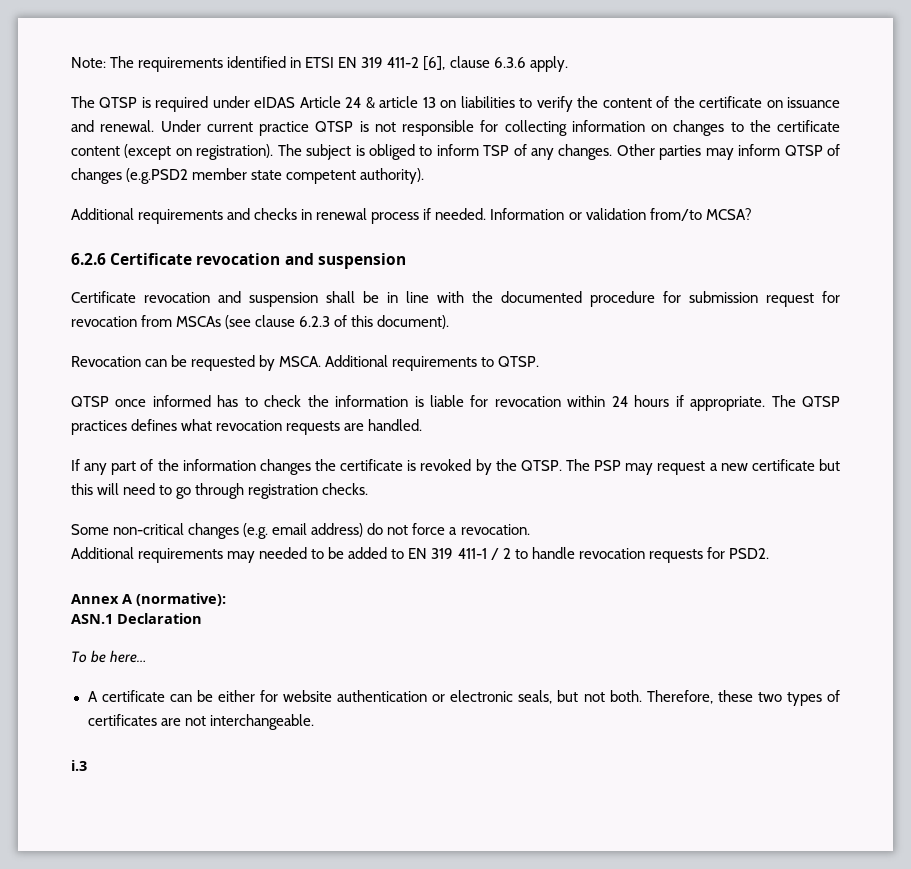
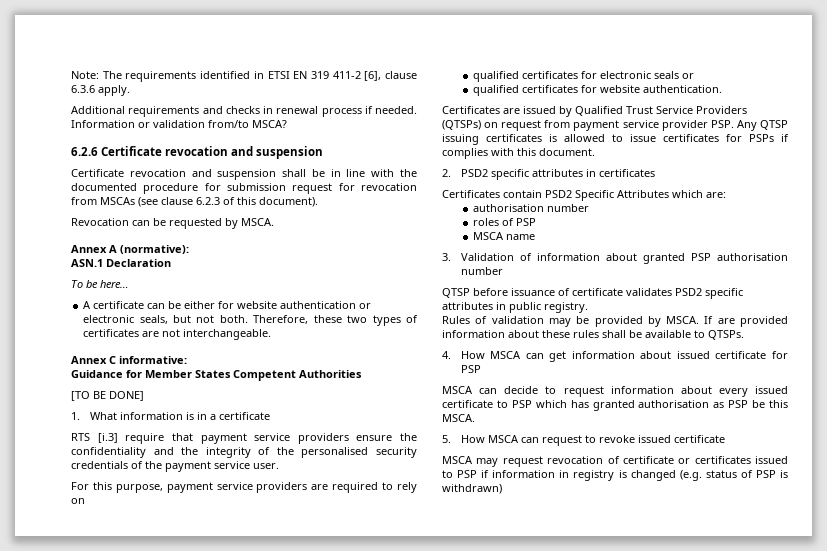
- The QTSP is required under eIDAS Article 24 & article 13 on liabilities to verify the content of the certificate on issuance and renewal. Under current practice QTSP is not responsible for collecting information on changes to the certificate content (except on registration). The subject is obliged to inform TSP of any changes. Other parties may inform QTSP of changes (e.g.PSD2 member state competent authority).
- Information or validation from/to MCSA?
+ Information or validation from/to MSCA?
- Additional requirements to QTSP.
- QTSP once informed has to check the information is liable for revocation within 24 hours if appropriate. The QTSP practices defines what revocation requests are handled.
- If any part of the information changes the certificate is revoked by the QTSP. The PSP may request a new certificate but this will need to go through registration checks.
- Some non-critical changes (e.g. email address) do not force a revocation.
- Additional requirements may needed to be added to EN 319 411-1 / 2 to handle revocation requests for PSD2.
- i.3
+ Annex C informative:
+ Guidance for Member States Competent Authorities
+ [TO BE DONE]
+ 1. What information is in a certificate
+ RTS [i.3] require that payment service providers ensure the confidentiality and the integrity of the personalised security credentials of the payment service user.
+ For this purpose, payment service providers are required to rely on
+ qualified certificates for electronic seals or
+ qualified certificates for website authentication.
+ Certificates are issued by Qualified Trust Service Providers (QTSPs) on request from payment service provider PSP. Any QTSP issuing certificates is allowed to issue certificates for PSPs if complies with this document.
+ 2. PSD2 specific attributes in certificates
+ Certificates contain PSD2 Specific Attributes which are:
+ authorisation number
+ roles of PSP
+ MSCA name
+ 3. Validation of information about granted PSP authorisation number
+ QTSP before issuance of certificate validates PSD2 specific attributes in public registry.
+ Rules of validation may be provided by MSCA. If are provided information about these rules shall be available to QTSPs.
+ 4. How MSCA can get information about issued certificate for PSP
+ MSCA can decide to request information about every issued certificate to PSP which has granted authorisation as PSP be this MSCA.
+ 5. How MSCA can request to revoke issued certificate
+ MSCA may request revocation of certificate or certificates issued to PSP if information in registry is changed (e.g. status of PSP is withdrawn)

